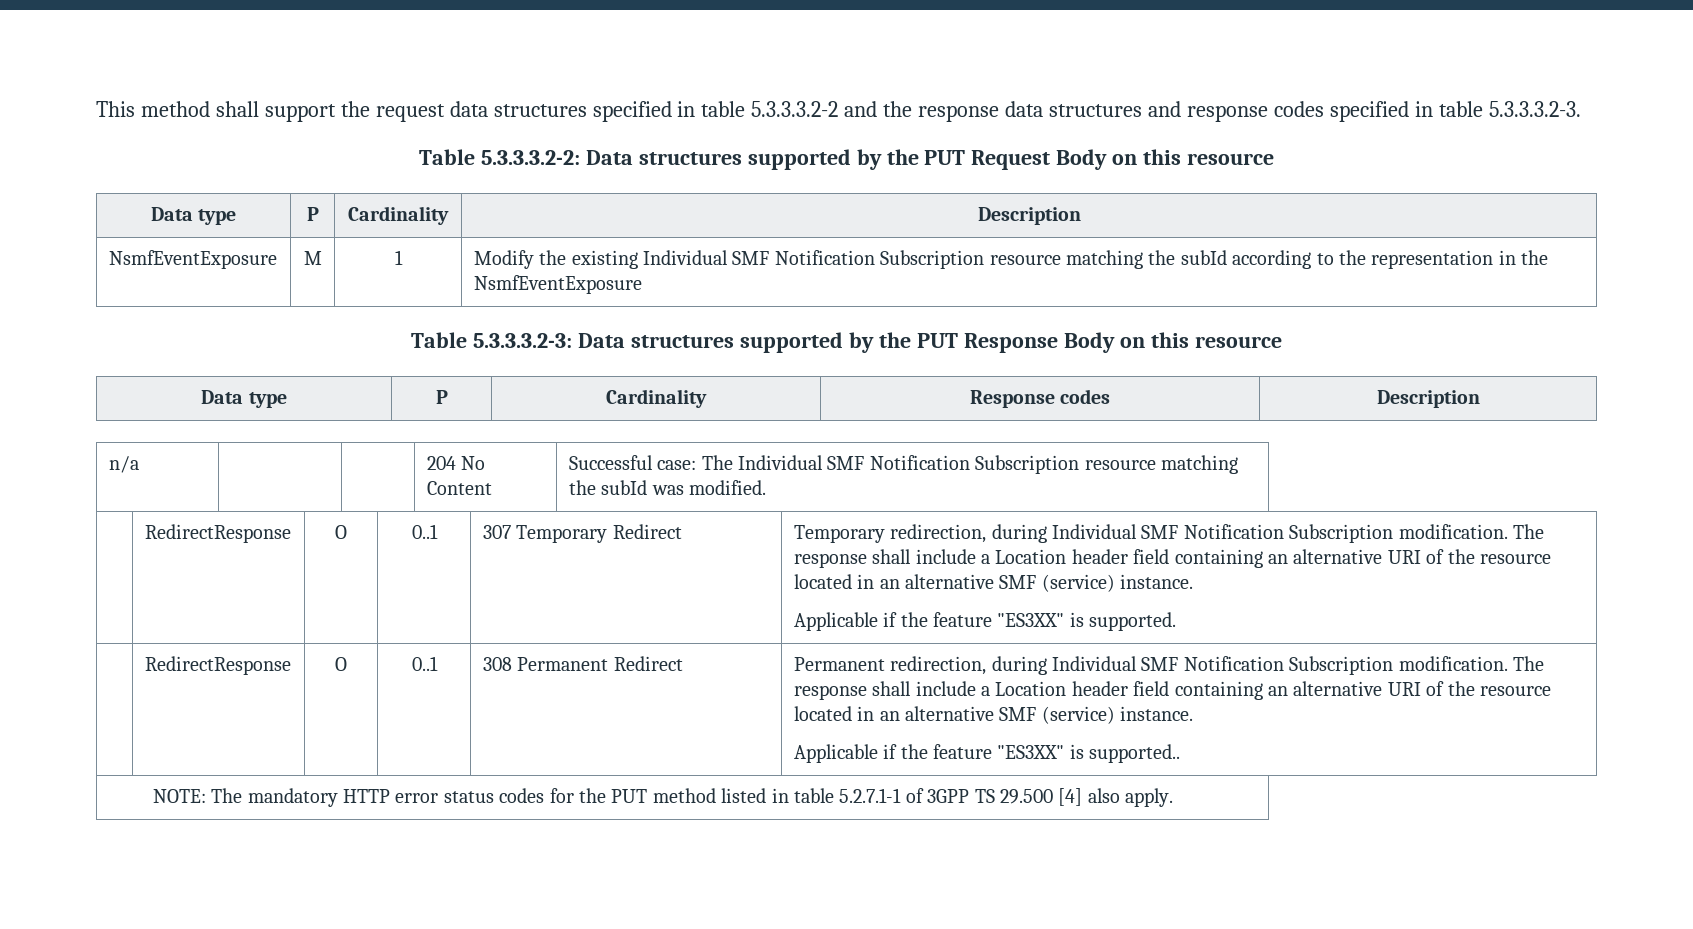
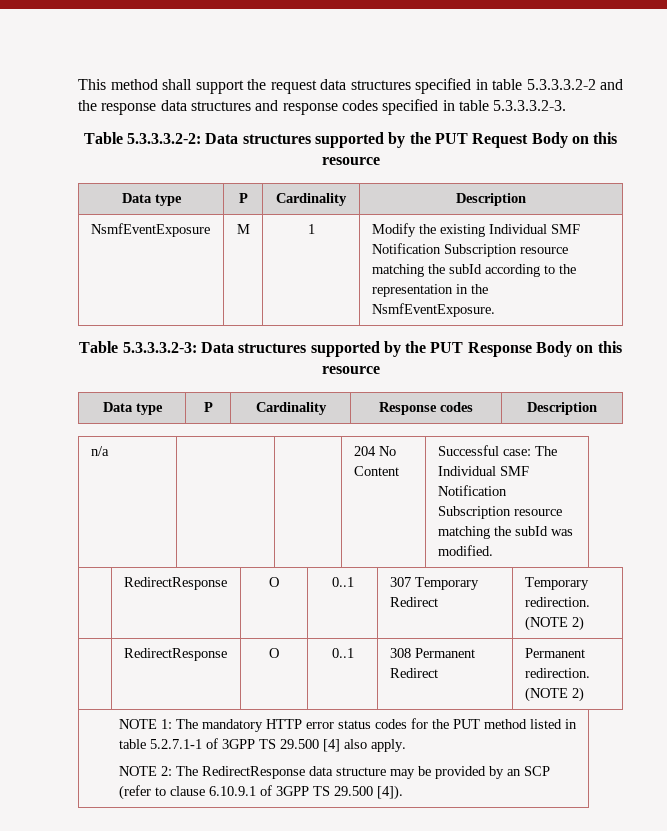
- NsmfEventExposure | M | 1 | Modify the existing Individual SMF Notification Subscription resource matching the subId according to the representation in the NsmfEventExposure
+ NsmfEventExposure | M | 1 | Modify the existing Individual SMF Notification Subscription resource matching the subId according to the representation in the NsmfEventExposure.
- Temporary redirection, during Individual SMF Notification Subscription modification. The response shall include a Location header field containing an alternative URI of the resource located in an alternative SMF (service) instance.
- Applicable if the feature "ES3XX" is supported.
+ Temporary redirection. (NOTE 2)
- Permanent redirection, during Individual SMF Notification Subscription modification. The response shall include a Location header field containing an alternative URI of the resource located in an alternative SMF (service) instance.
- Applicable if the feature "ES3XX" is supported..
- NOTE: The mandatory HTTP error status codes for the PUT method listed in table 5.2.7.1-1 of 3GPP TS 29.500 [4] also apply.
+ Permanent redirection. (NOTE 2)
+ NOTE 1: The mandatory HTTP error status codes for the PUT method listed in table 5.2.7.1-1 of 3GPP TS 29.500 [4] also apply.
+ NOTE 2: The RedirectResponse data structure may be provided by an SCP (refer to clause 6.10.9.1 of 3GPP TS 29.500 [4]).

